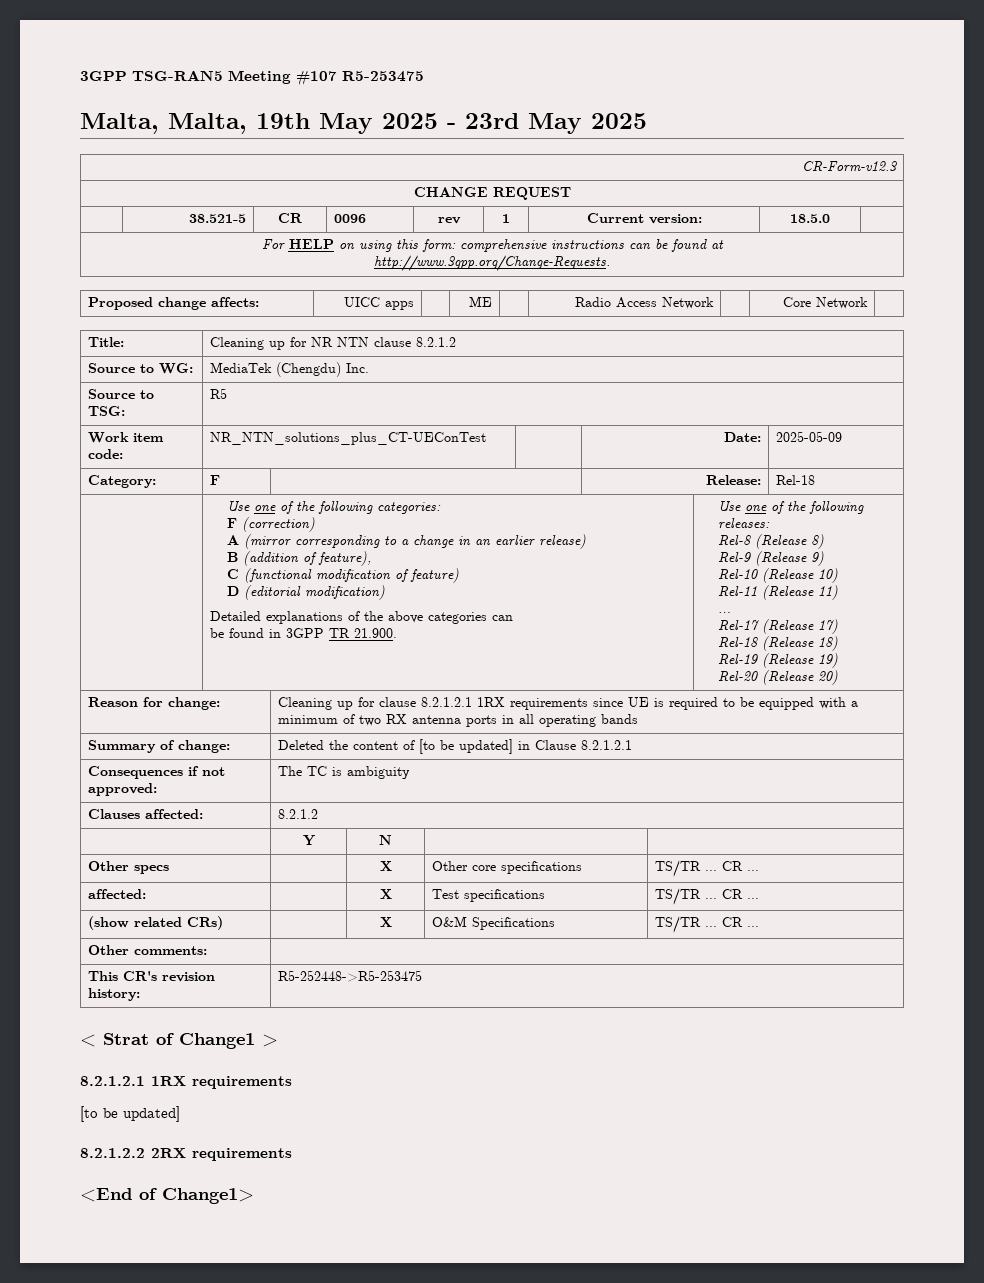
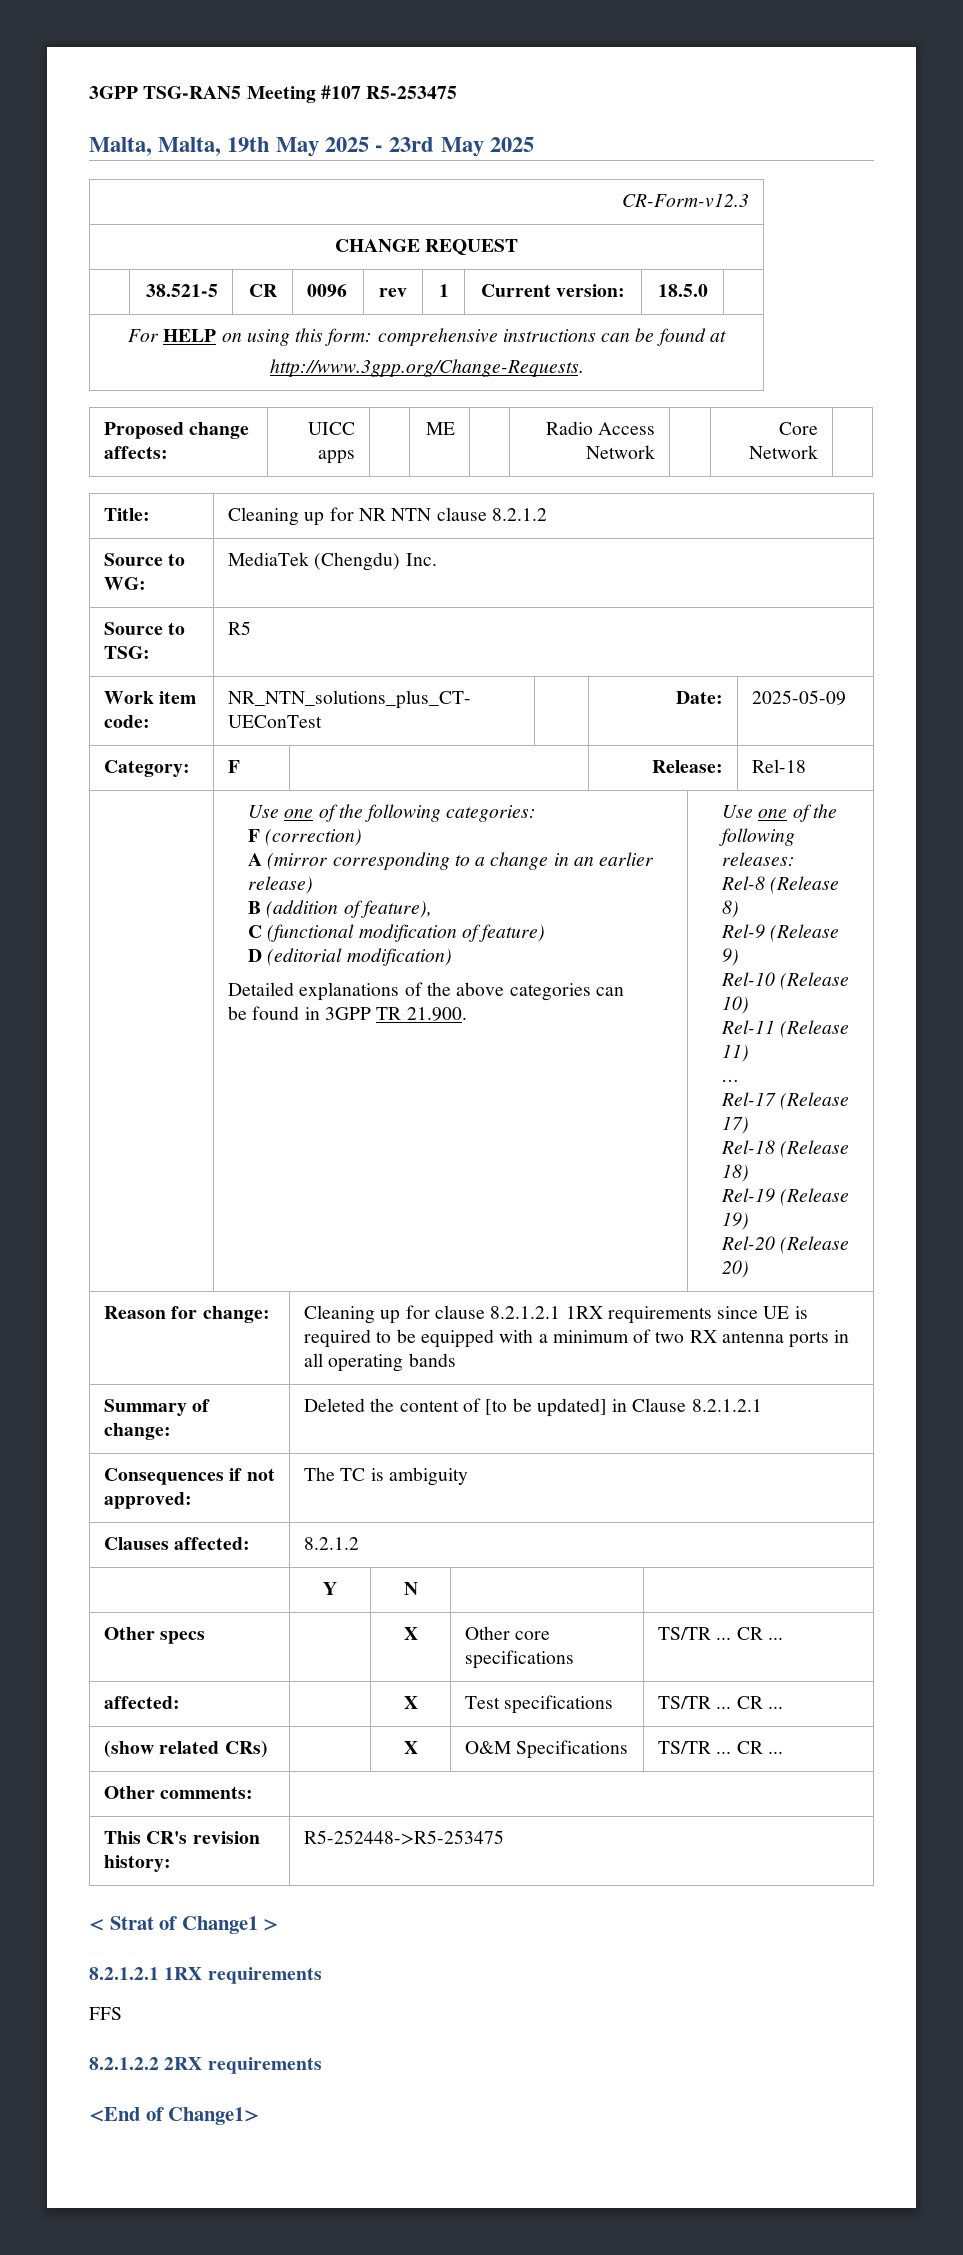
  < Strat of Change1 >
  8.2.1.2.1 1RX requirements
- [to be updated]
+ FFS

